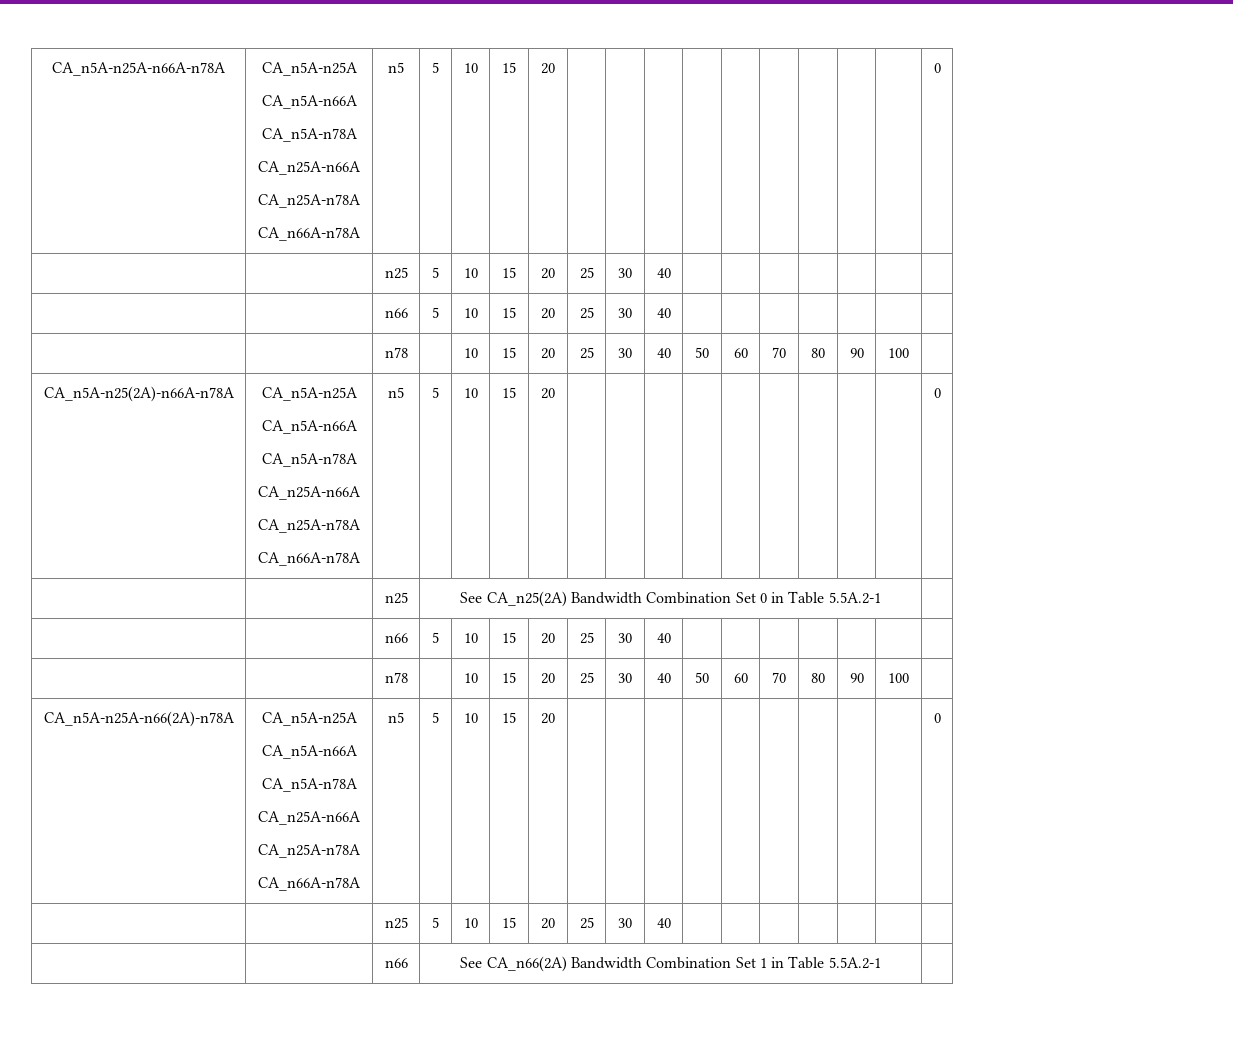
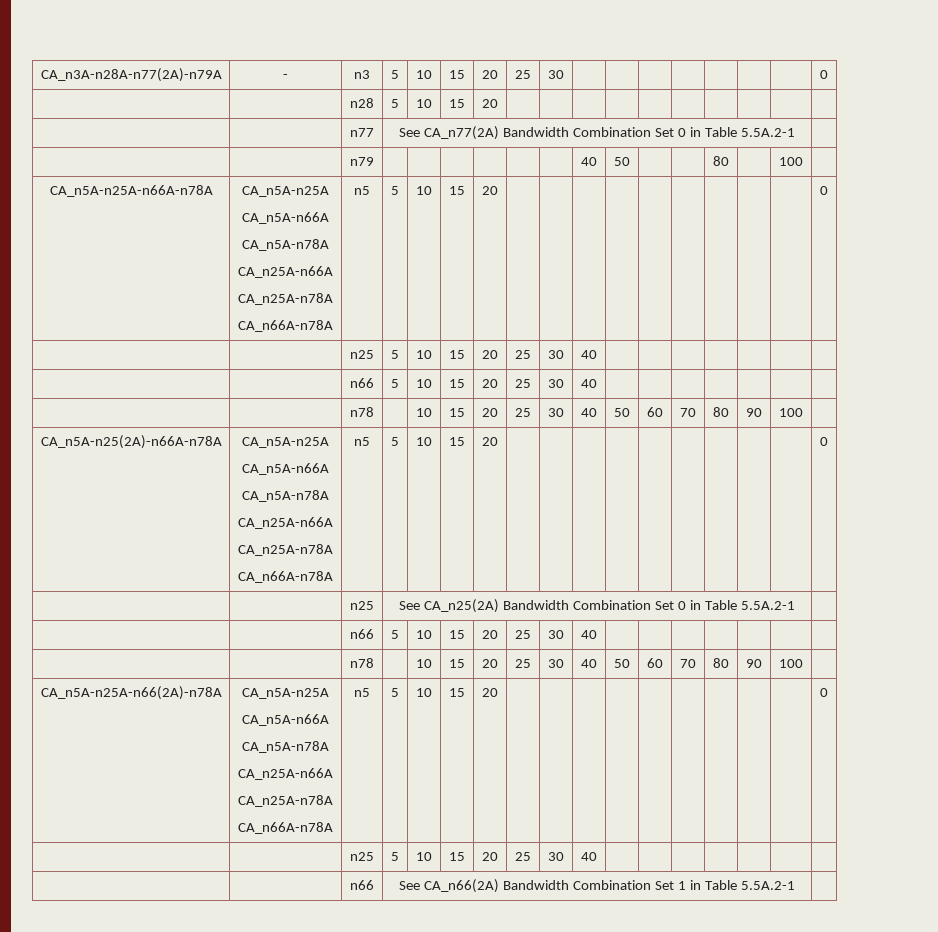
+ CA_n3A-n28A-n77(2A)-n79A | - | n3 | 5 | 10 | 15 | 20 | 25 | 30 | | | | | | | | 0
+ | | n28 | 5 | 10 | 15 | 20 | | | | | | | | | |
+ | | n77 | See CA_n77(2A) Bandwidth Combination Set 0 in Table 5.5A.2-1 |
+ | | n79 | | | | | | | 40 | 50 | | | 80 | | 100 |

